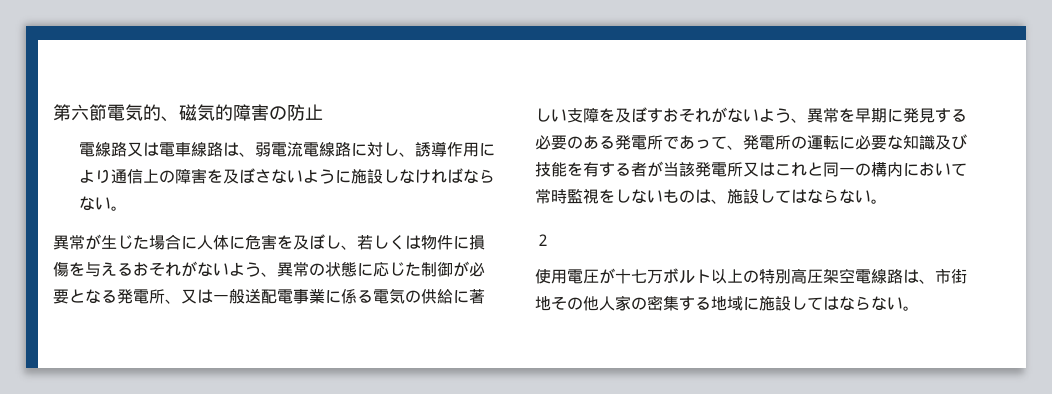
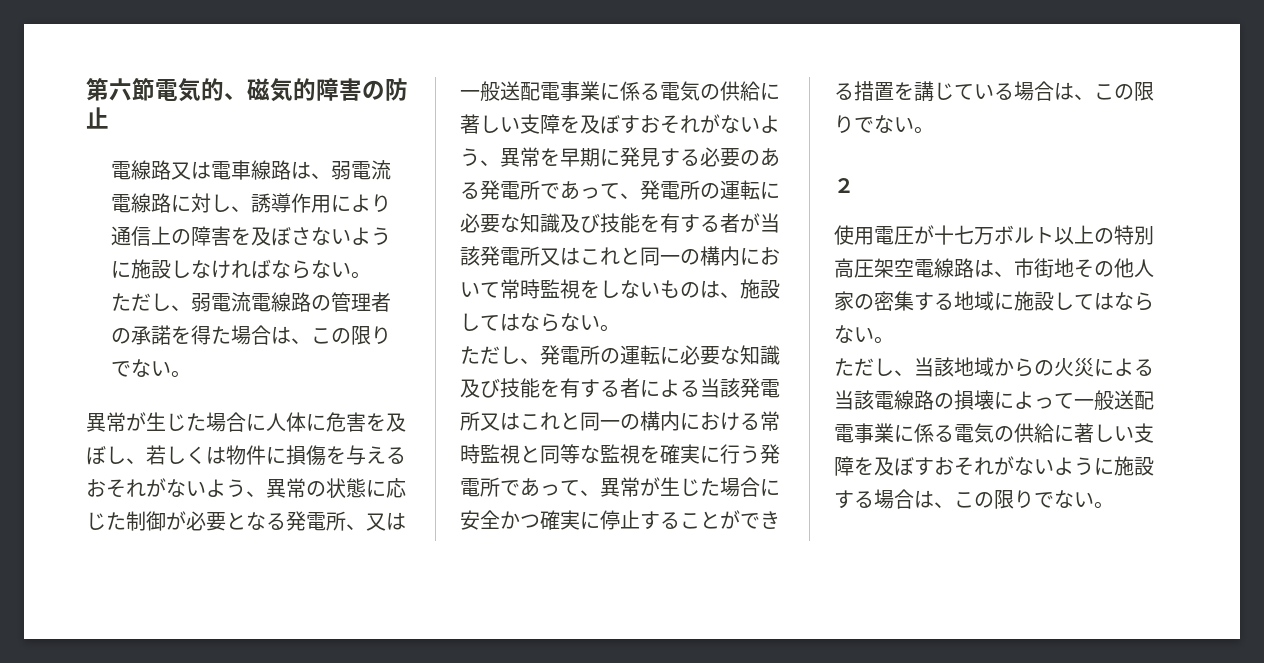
+ ただし、弱電流電線路の管理者の承諾を得た場合は、この限りでない。
+ ただし、発電所の運転に必要な知識及び技能を有する者による当該発電所又はこれと同一の構内における常時監視と同等な監視を確実に行う発電所であって、異常が生じた場合に安全かつ確実に停止することができる措置を講じている場合は、この限りでない。
+ ただし、当該地域からの火災による当該電線路の損壊によって一般送配電事業に係る電気の供給に著しい支障を及ぼすおそれがないように施設する場合は、この限りでない。

